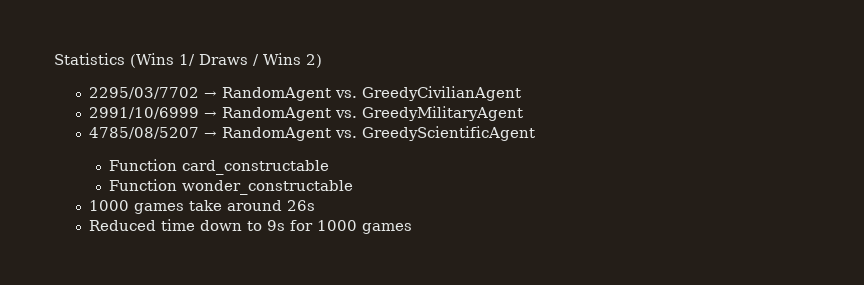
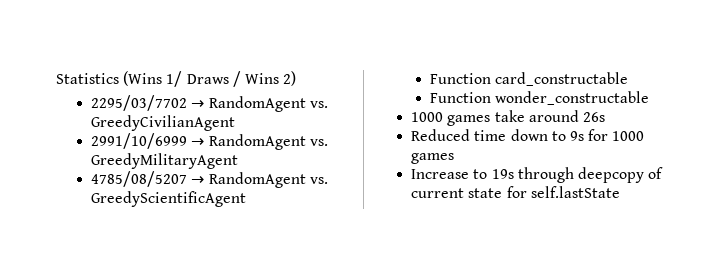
+ Increase to 19s through deepcopy of current state for self.lastState

